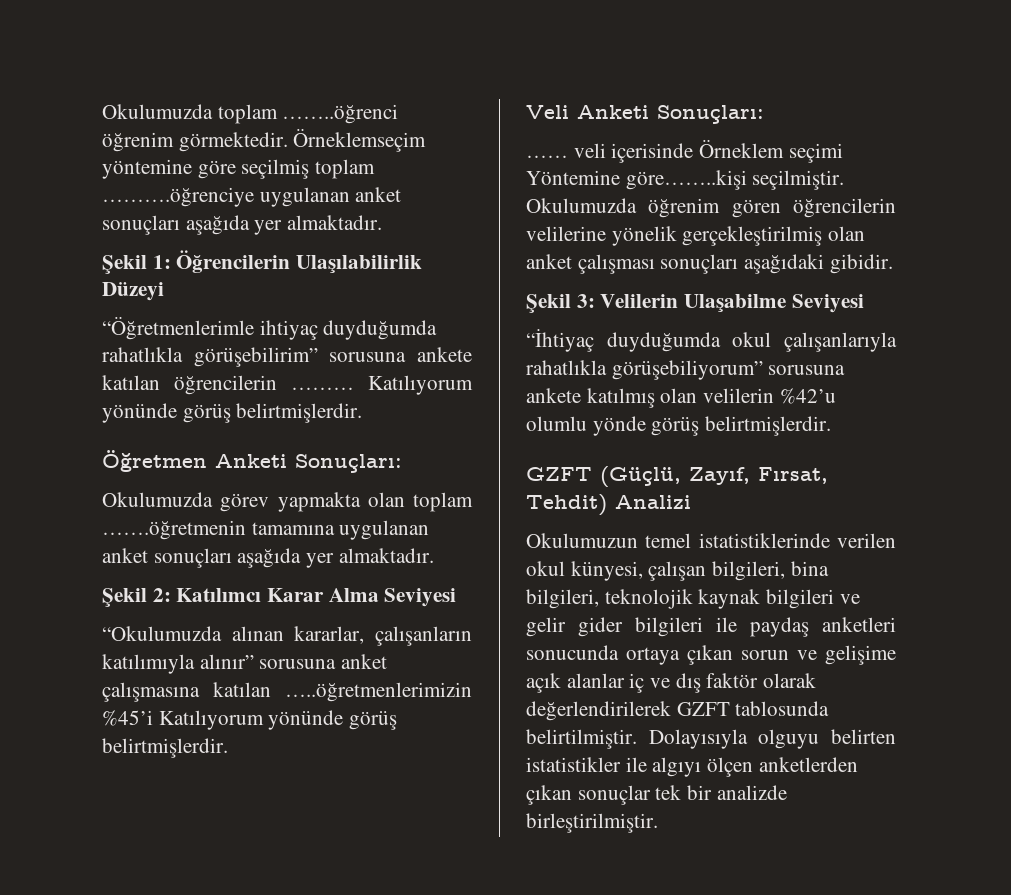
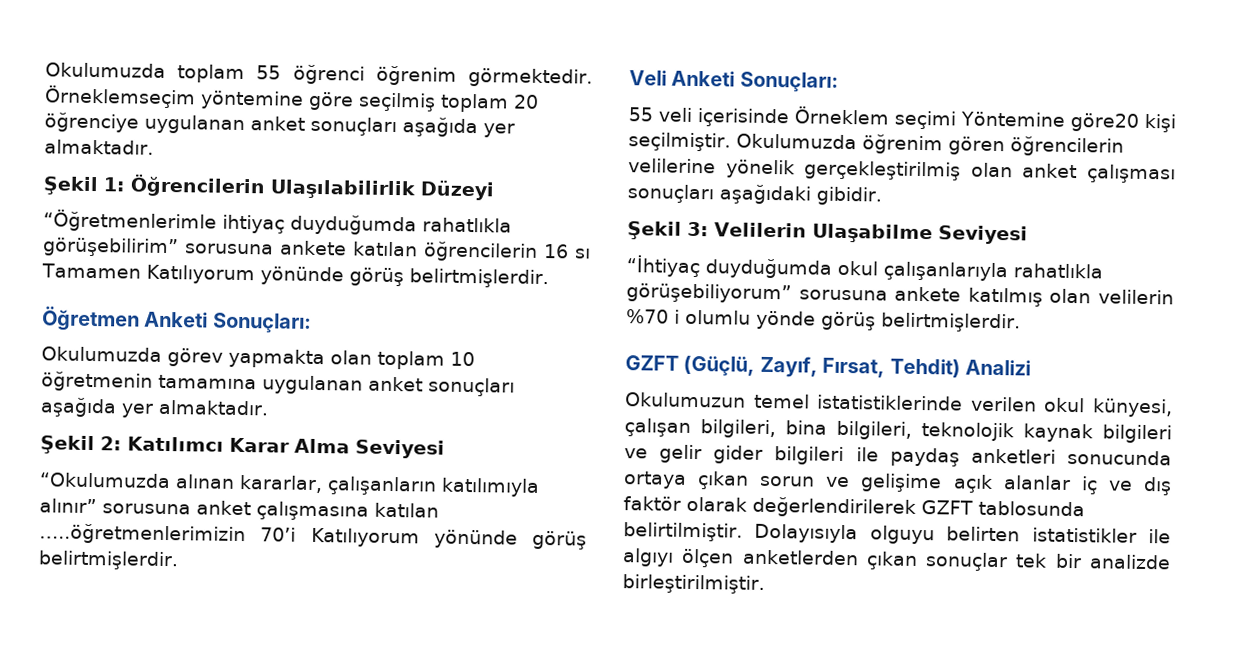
- Okulumuzda toplam ……..öğrenci öğrenim görmektedir.
+ Okulumuzda toplam 55 öğrenci öğrenim görmektedir.
- Örneklemseçim yöntemine göre seçilmiş toplam ……….öğrenciye uygulanan anket sonuçları aşağıda yer almaktadır.
+ Örneklemseçim yöntemine göre seçilmiş toplam 20 öğrenciye uygulanan anket sonuçları aşağıda yer almaktadır.
- “Öğretmenlerimle ihtiyaç duyduğumda rahatlıkla görüşebilirim” sorusuna ankete katılan öğrencilerin ……… Katılıyorum yönünde görüş belirtmişlerdir.
+ “Öğretmenlerimle ihtiyaç duyduğumda rahatlıkla görüşebilirim” sorusuna ankete katılan öğrencilerin 16 sı Tamamen Katılıyorum yönünde görüş belirtmişlerdir.
- Okulumuzda görev yapmakta olan toplam …….öğretmenin tamamına uygulanan anket sonuçları aşağıda yer almaktadır.
+ Okulumuzda görev yapmakta olan toplam 10 öğretmenin tamamına uygulanan anket sonuçları aşağıda yer almaktadır.
- “Okulumuzda alınan kararlar, çalışanların katılımıyla alınır” sorusuna anket çalışmasına katılan …..öğretmenlerimizin %45’i Katılıyorum yönünde görüş belirtmişlerdir.
+ “Okulumuzda alınan kararlar, çalışanların katılımıyla alınır” sorusuna anket çalışmasına katılan …..öğretmenlerimizin 70’i Katılıyorum yönünde görüş belirtmişlerdir.
- …… veli içerisinde Örneklem seçimi Yöntemine göre……..kişi seçilmiştir.
+ 55 veli içerisinde Örneklem seçimi Yöntemine göre20 kişi seçilmiştir.
- “İhtiyaç duyduğumda okul çalışanlarıyla rahatlıkla görüşebiliyorum” sorusuna ankete katılmış olan velilerin %42’u olumlu yönde görüş belirtmişlerdir.
+ “İhtiyaç duyduğumda okul çalışanlarıyla rahatlıkla görüşebiliyorum” sorusuna ankete katılmış olan velilerin %70 i olumlu yönde görüş belirtmişlerdir.

